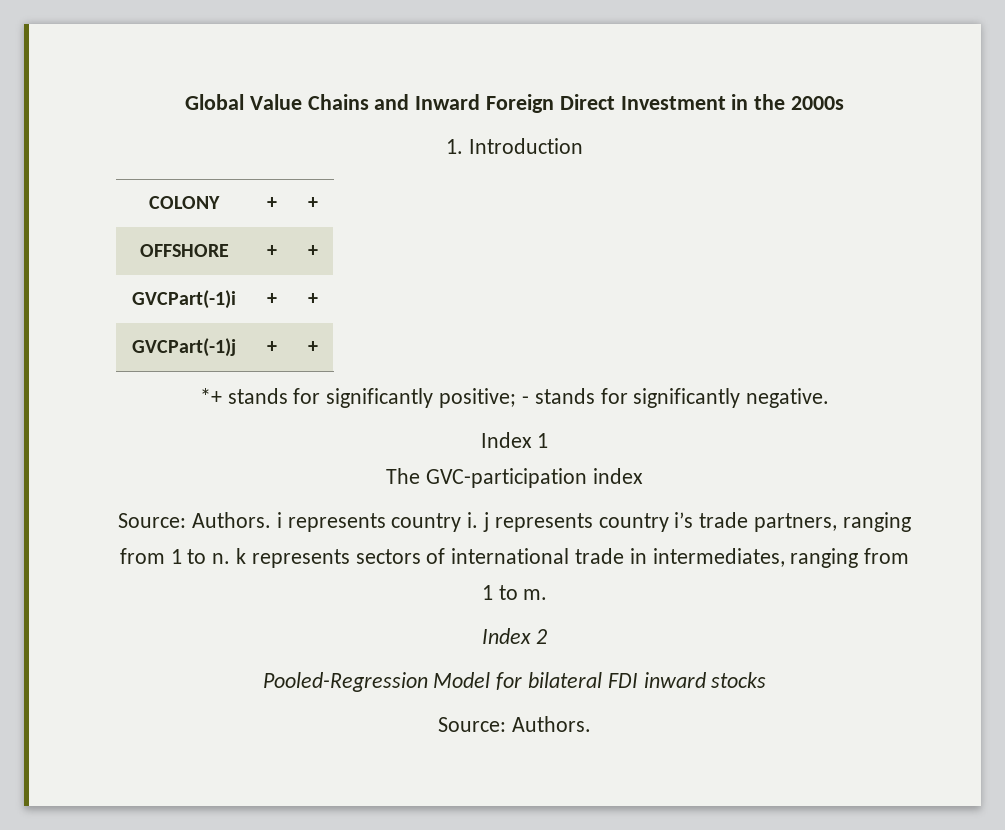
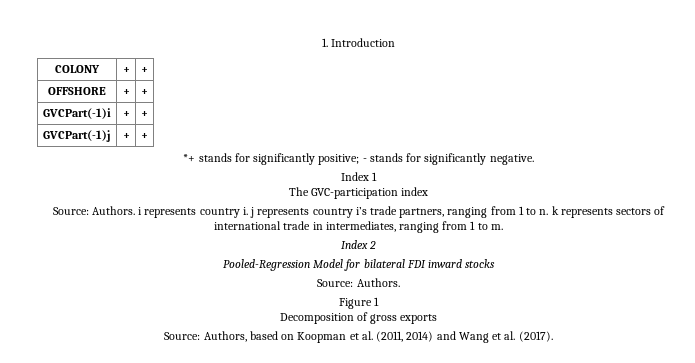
- Global Value Chains and Inward Foreign Direct Investment in the 2000s
+ Figure 1
+ Decomposition of gross exports
+ Source: Authors, based on Koopman et al. (2011, 2014) and Wang et al. (2017).

